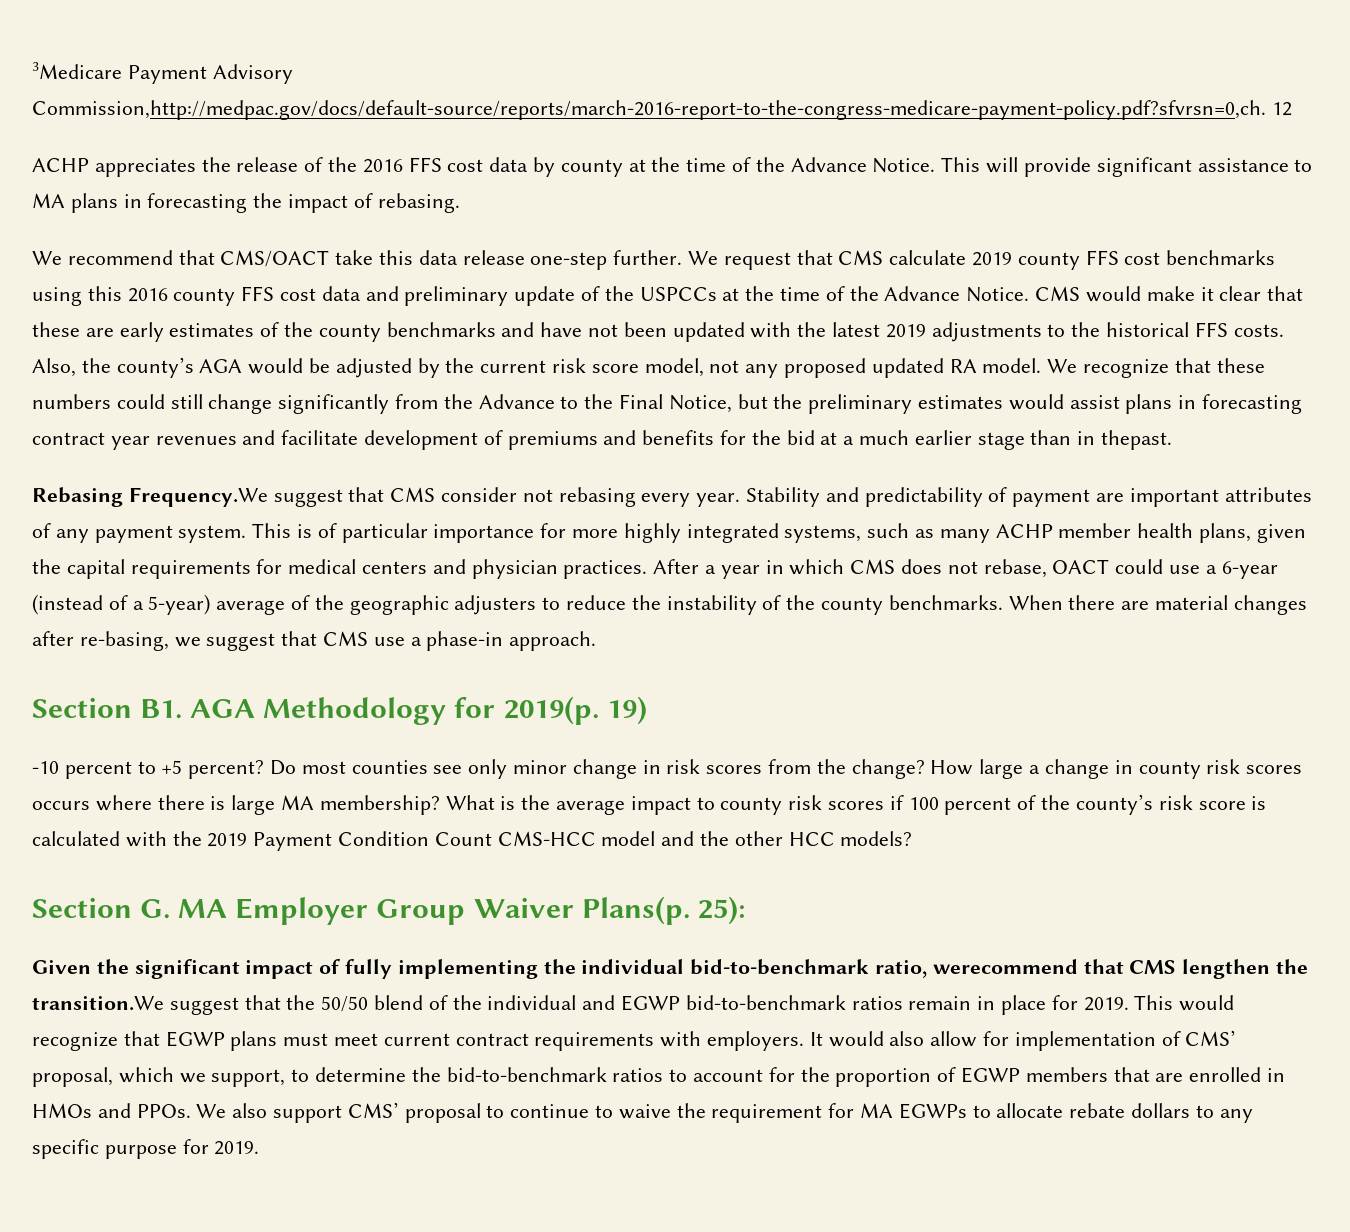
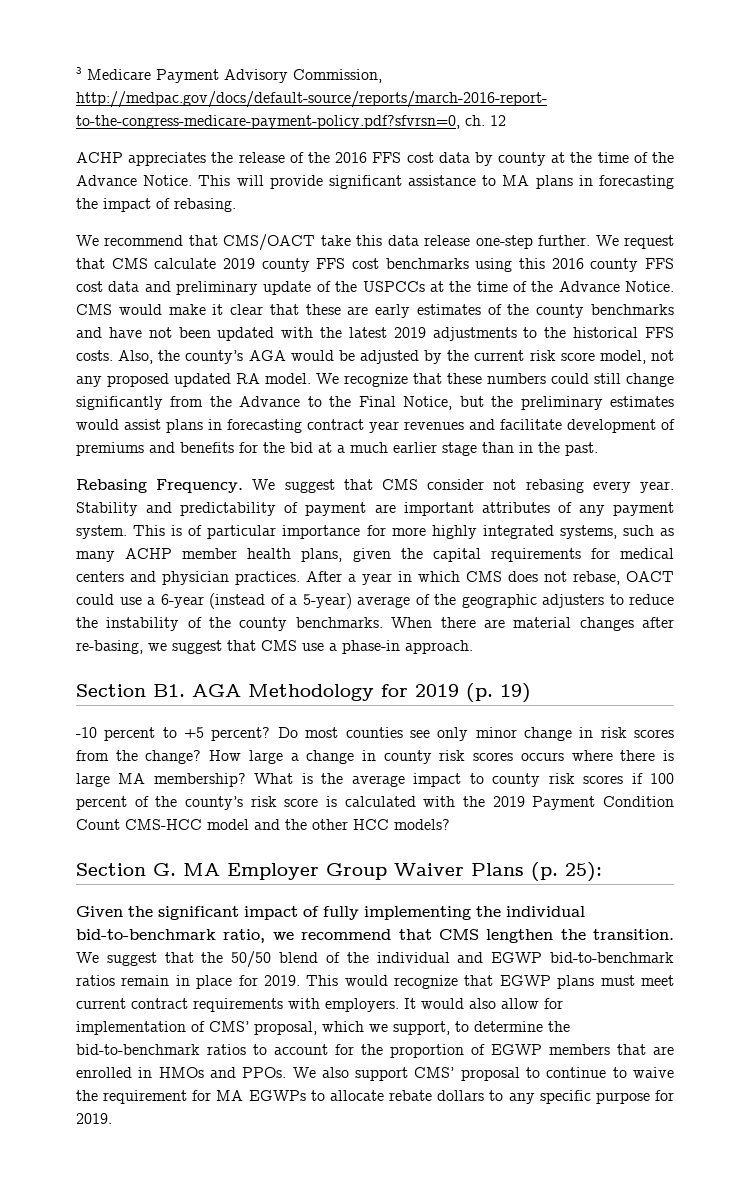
- 3Medicare Payment Advisory Commission,http://medpac.gov/docs/default-source/reports/march-2016-report-to-the-congress-medicare-payment-policy.pdf?sfvrsn=0,ch. 12
+ 3 Medicare Payment Advisory Commission, http://medpac.gov/docs/default-source/reports/march-2016-report- to-the-congress-medicare-payment-policy.pdf?sfvrsn=0, ch. 12
- We recognize that these numbers could still change significantly from the Advance to the Final Notice, but the preliminary estimates would assist plans in forecasting contract year revenues and facilitate development of premiums and benefits for the bid at a much earlier stage than in thepast.
+ We recognize that these numbers could still change significantly from the Advance to the Final Notice, but the preliminary estimates would assist plans in forecasting contract year revenues and facilitate development of premiums and benefits for the bid at a much earlier stage than in the past.
- Rebasing Frequency.We suggest that CMS consider not rebasing every year.
+ Rebasing Frequency. We suggest that CMS consider not rebasing every year.
- Section B1. AGA Methodology for 2019(p. 19)
+ Section B1. AGA Methodology for 2019 (p. 19)
- Section G. MA Employer Group Waiver Plans(p. 25):
+ Section G. MA Employer Group Waiver Plans (p. 25):
- Given the significant impact of fully implementing the individual bid-to-benchmark ratio, werecommend that CMS lengthen the transition.We suggest that the 50/50 blend of the individual and EGWP bid-to-benchmark ratios remain in place for 2019.
+ Given the significant impact of fully implementing the individual bid-to-benchmark ratio, we recommend that CMS lengthen the transition. We suggest that the 50/50 blend of the individual and EGWP bid-to-benchmark ratios remain in place for 2019.

